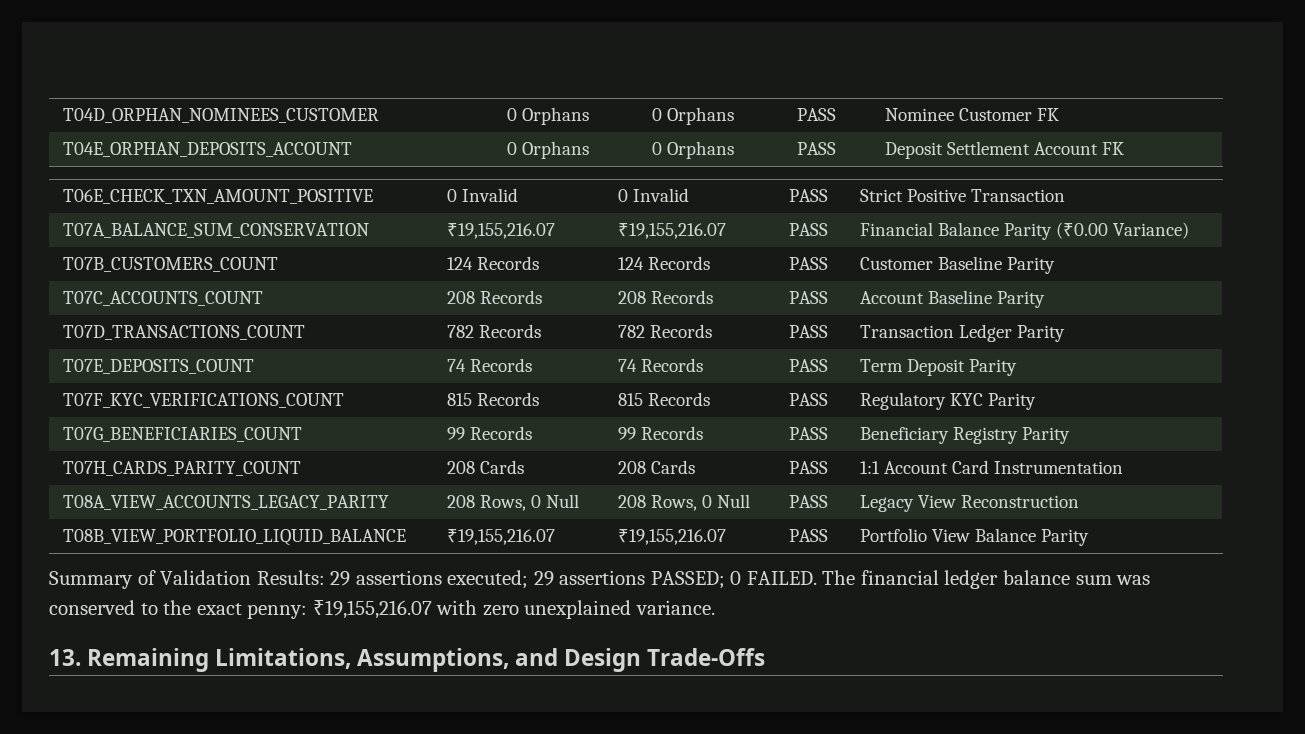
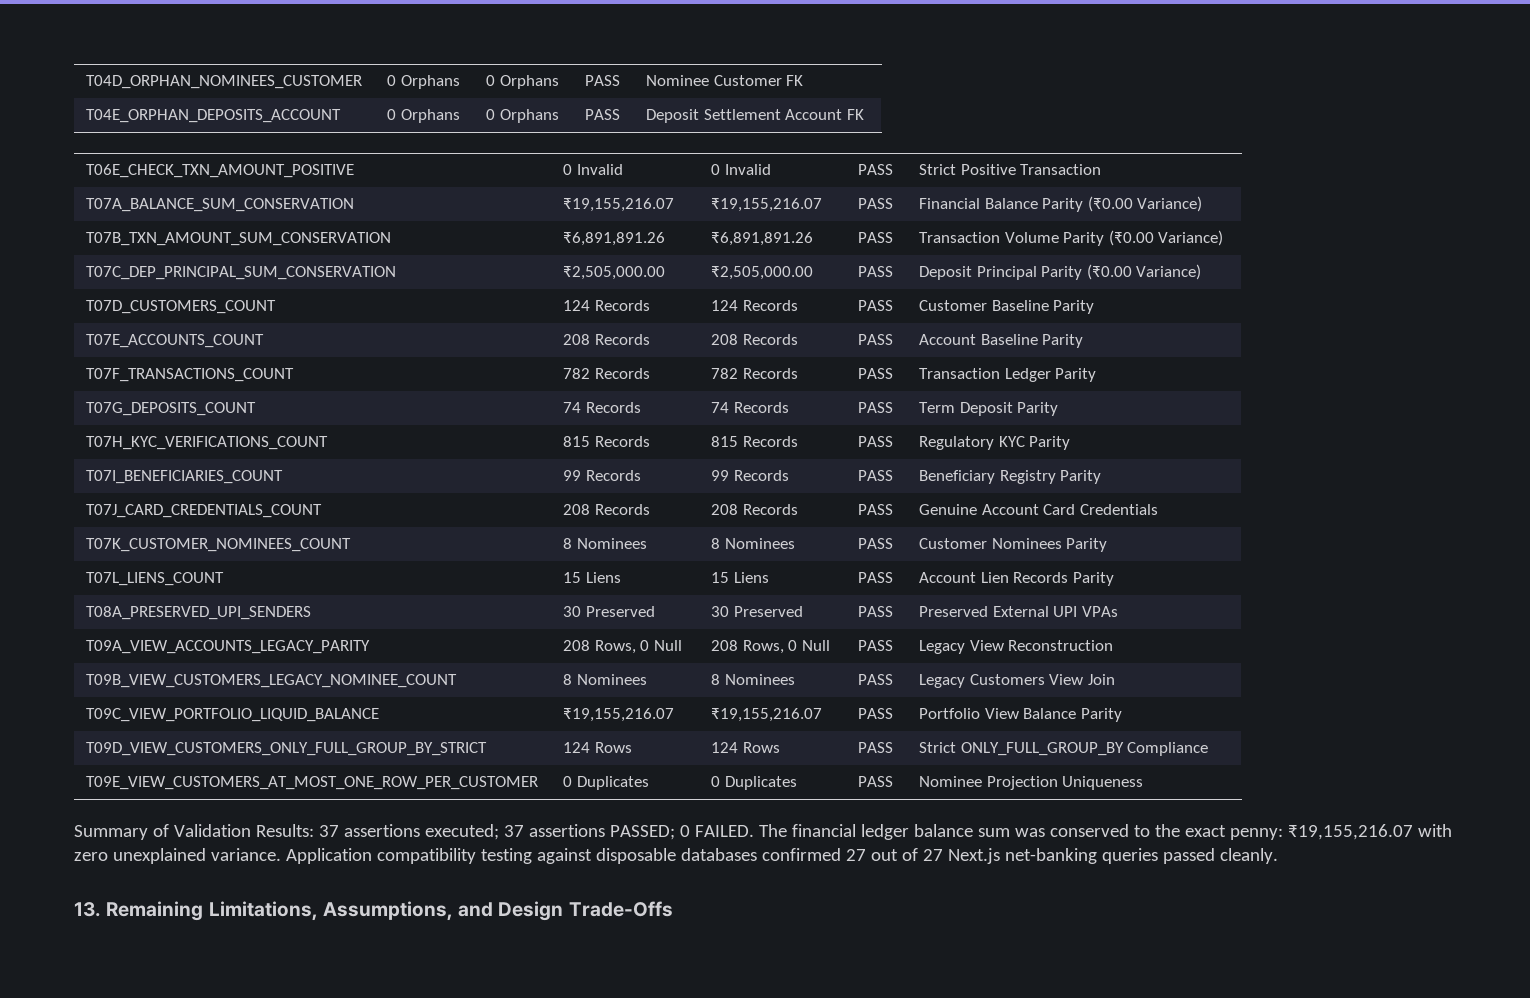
- T07B_CUSTOMERS_COUNT | 124 Records | 124 Records | PASS | Customer Baseline Parity
+ T07B_TXN_AMOUNT_SUM_CONSERVATION | ₹6,891,891.26 | ₹6,891,891.26 | PASS | Transaction Volume Parity (₹0.00 Variance)
+ T07C_DEP_PRINCIPAL_SUM_CONSERVATION | ₹2,505,000.00 | ₹2,505,000.00 | PASS | Deposit Principal Parity (₹0.00 Variance)
+ T07D_CUSTOMERS_COUNT | 124 Records | 124 Records | PASS | Customer Baseline Parity
- T07C_ACCOUNTS_COUNT | 208 Records | 208 Records | PASS | Account Baseline Parity
+ T07E_ACCOUNTS_COUNT | 208 Records | 208 Records | PASS | Account Baseline Parity
- T07D_TRANSACTIONS_COUNT | 782 Records | 782 Records | PASS | Transaction Ledger Parity
+ T07F_TRANSACTIONS_COUNT | 782 Records | 782 Records | PASS | Transaction Ledger Parity
- T07E_DEPOSITS_COUNT | 74 Records | 74 Records | PASS | Term Deposit Parity
+ T07G_DEPOSITS_COUNT | 74 Records | 74 Records | PASS | Term Deposit Parity
- T07F_KYC_VERIFICATIONS_COUNT | 815 Records | 815 Records | PASS | Regulatory KYC Parity
+ T07H_KYC_VERIFICATIONS_COUNT | 815 Records | 815 Records | PASS | Regulatory KYC Parity
- T07G_BENEFICIARIES_COUNT | 99 Records | 99 Records | PASS | Beneficiary Registry Parity
+ T07I_BENEFICIARIES_COUNT | 99 Records | 99 Records | PASS | Beneficiary Registry Parity
- T07H_CARDS_PARITY_COUNT | 208 Cards | 208 Cards | PASS | 1:1 Account Card Instrumentation
- T08A_VIEW_ACCOUNTS_LEGACY_PARITY | 208 Rows, 0 Null | 208 Rows, 0 Null | PASS | Legacy View Reconstruction
+ T07J_CARD_CREDENTIALS_COUNT | 208 Records | 208 Records | PASS | Genuine Account Card Credentials
+ T07K_CUSTOMER_NOMINEES_COUNT | 8 Nominees | 8 Nominees | PASS | Customer Nominees Parity
+ T07L_LIENS_COUNT | 15 Liens | 15 Liens | PASS | Account Lien Records Parity
+ T08A_PRESERVED_UPI_SENDERS | 30 Preserved | 30 Preserved | PASS | Preserved External UPI VPAs
+ T09A_VIEW_ACCOUNTS_LEGACY_PARITY | 208 Rows, 0 Null | 208 Rows, 0 Null | PASS | Legacy View Reconstruction
- T08B_VIEW_PORTFOLIO_LIQUID_BALANCE | ₹19,155,216.07 | ₹19,155,216.07 | PASS | Portfolio View Balance Parity
+ T09B_VIEW_CUSTOMERS_LEGACY_NOMINEE_COUNT | 8 Nominees | 8 Nominees | PASS | Legacy Customers View Join
+ T09C_VIEW_PORTFOLIO_LIQUID_BALANCE | ₹19,155,216.07 | ₹19,155,216.07 | PASS | Portfolio View Balance Parity
+ T09D_VIEW_CUSTOMERS_ONLY_FULL_GROUP_BY_STRICT | 124 Rows | 124 Rows | PASS | Strict ONLY_FULL_GROUP_BY Compliance
+ T09E_VIEW_CUSTOMERS_AT_MOST_ONE_ROW_PER_CUSTOMER | 0 Duplicates | 0 Duplicates | PASS | Nominee Projection Uniqueness
- Summary of Validation Results: 29 assertions executed; 29 assertions PASSED; 0 FAILED.
+ Summary of Validation Results: 37 assertions executed; 37 assertions PASSED; 0 FAILED.
+ Application compatibility testing against disposable databases confirmed 27 out of 27 Next.js net-banking queries passed cleanly.

